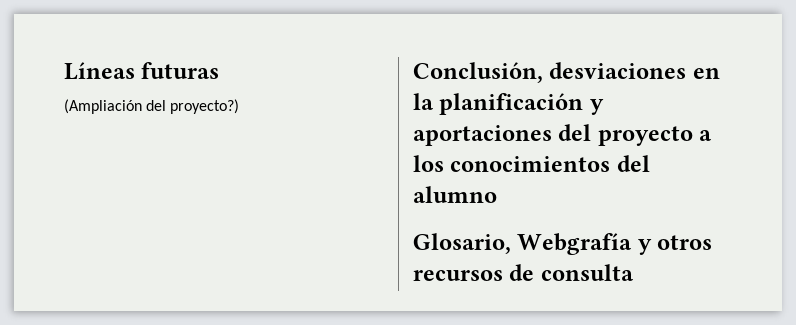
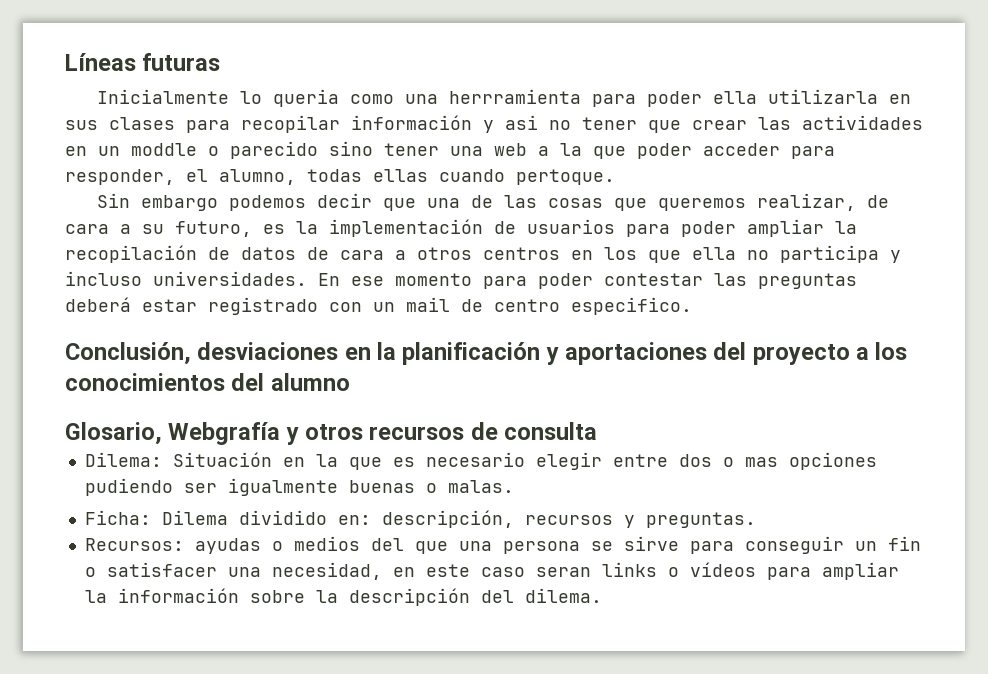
- (Ampliación del proyecto?)
+ Inicialmente lo queria como una herrramienta para poder ella utilizarla en sus clases para recopilar información y asi no tener que crear las actividades en un moddle o parecido sino tener una web a la que poder acceder para responder, el alumno, todas ellas cuando pertoque.
+ Sin embargo podemos decir que una de las cosas que queremos realizar, de cara a su futuro, es la implementación de usuarios para poder ampliar la recopilación de datos de cara a otros centros en los que ella no participa y incluso universidades. En ese momento para poder contestar las preguntas deberá estar registrado con un mail de centro especifico.
+ Dilema: Situación en la que es necesario elegir entre dos o mas opciones pudiendo ser igualmente buenas o malas.
+ Ficha: Dilema dividido en: descripción, recursos y preguntas.
+ Recursos: ayudas o medios del que una persona se sirve para conseguir un fin o satisfacer una necesidad, en este caso seran links o vídeos para ampliar la información sobre la descripción del dilema.

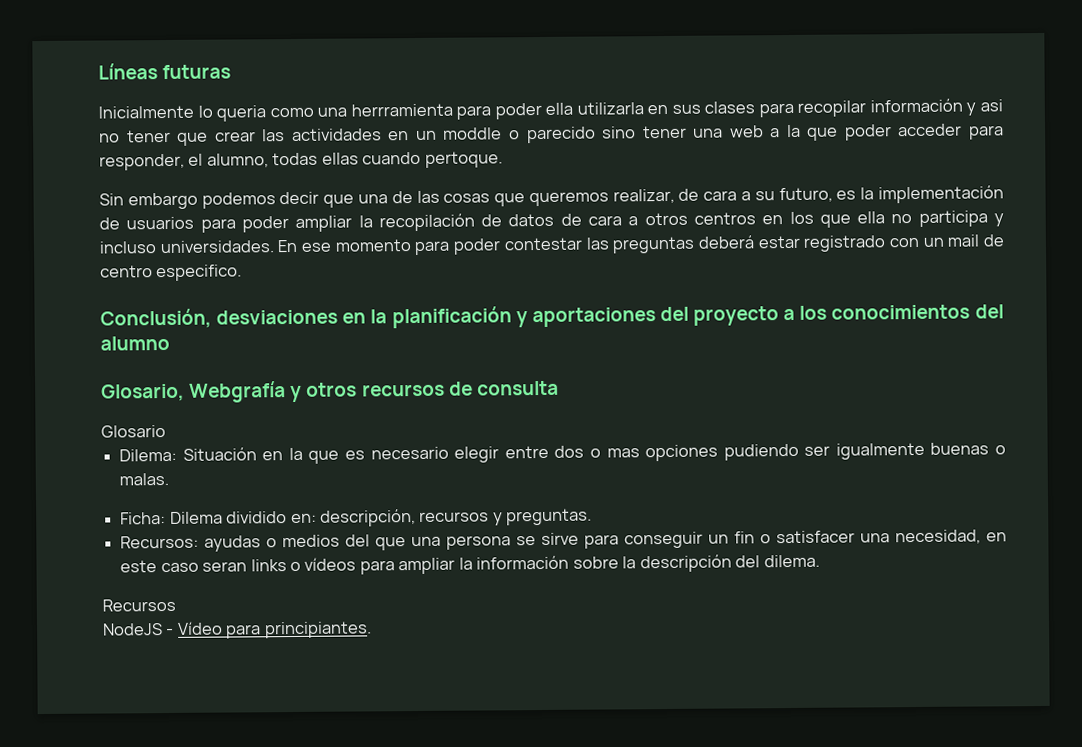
+ Glosario
+ Recursos
+ NodeJS - Vídeo para principiantes.

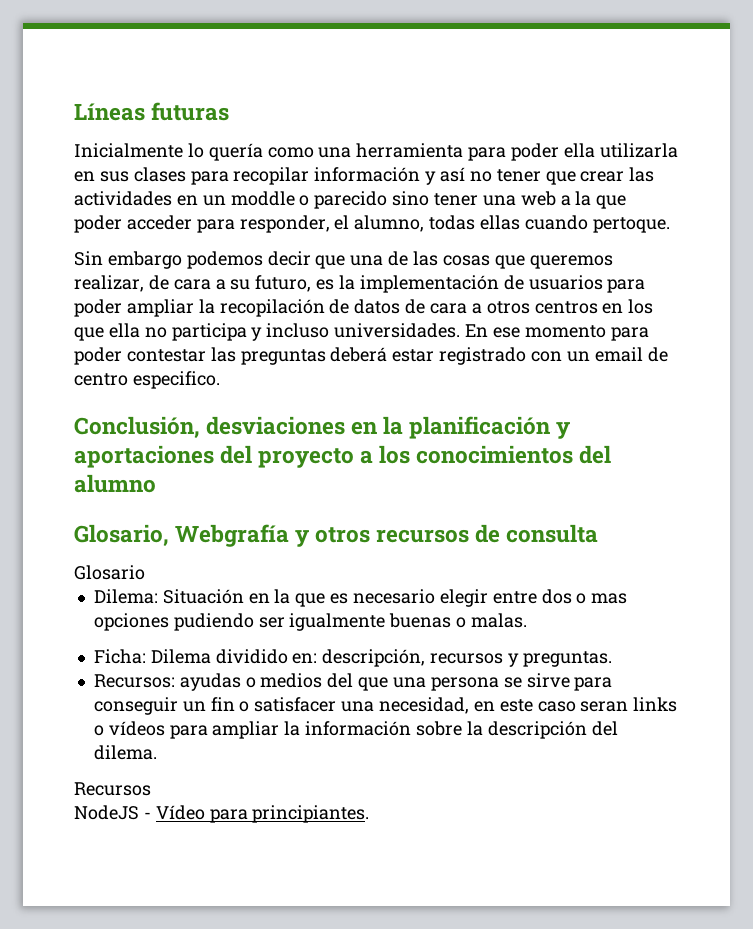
- Inicialmente lo queria como una herrramienta para poder ella utilizarla en sus clases para recopilar información y asi no tener que crear las actividades en un moddle o parecido sino tener una web a la que poder acceder para responder, el alumno, todas ellas cuando pertoque.
+ Inicialmente lo quería como una herramienta para poder ella utilizarla en sus clases para recopilar información y así no tener que crear las actividades en un moddle o parecido sino tener una web a la que poder acceder para responder, el alumno, todas ellas cuando pertoque.
- En ese momento para poder contestar las preguntas deberá estar registrado con un mail de centro especifico.
+ En ese momento para poder contestar las preguntas deberá estar registrado con un email de centro especifico.

